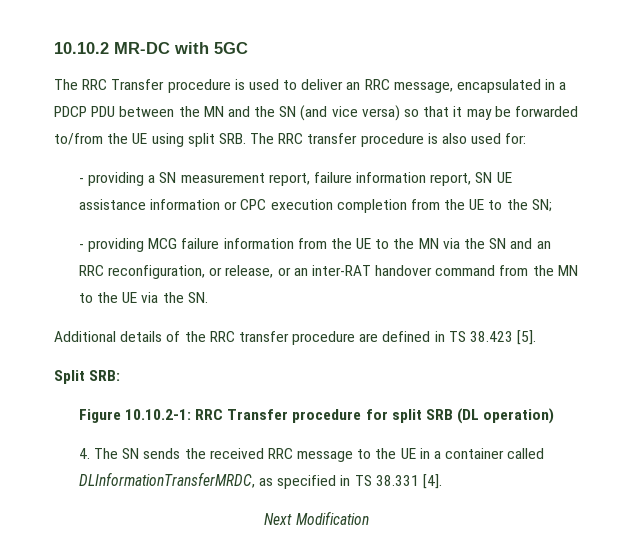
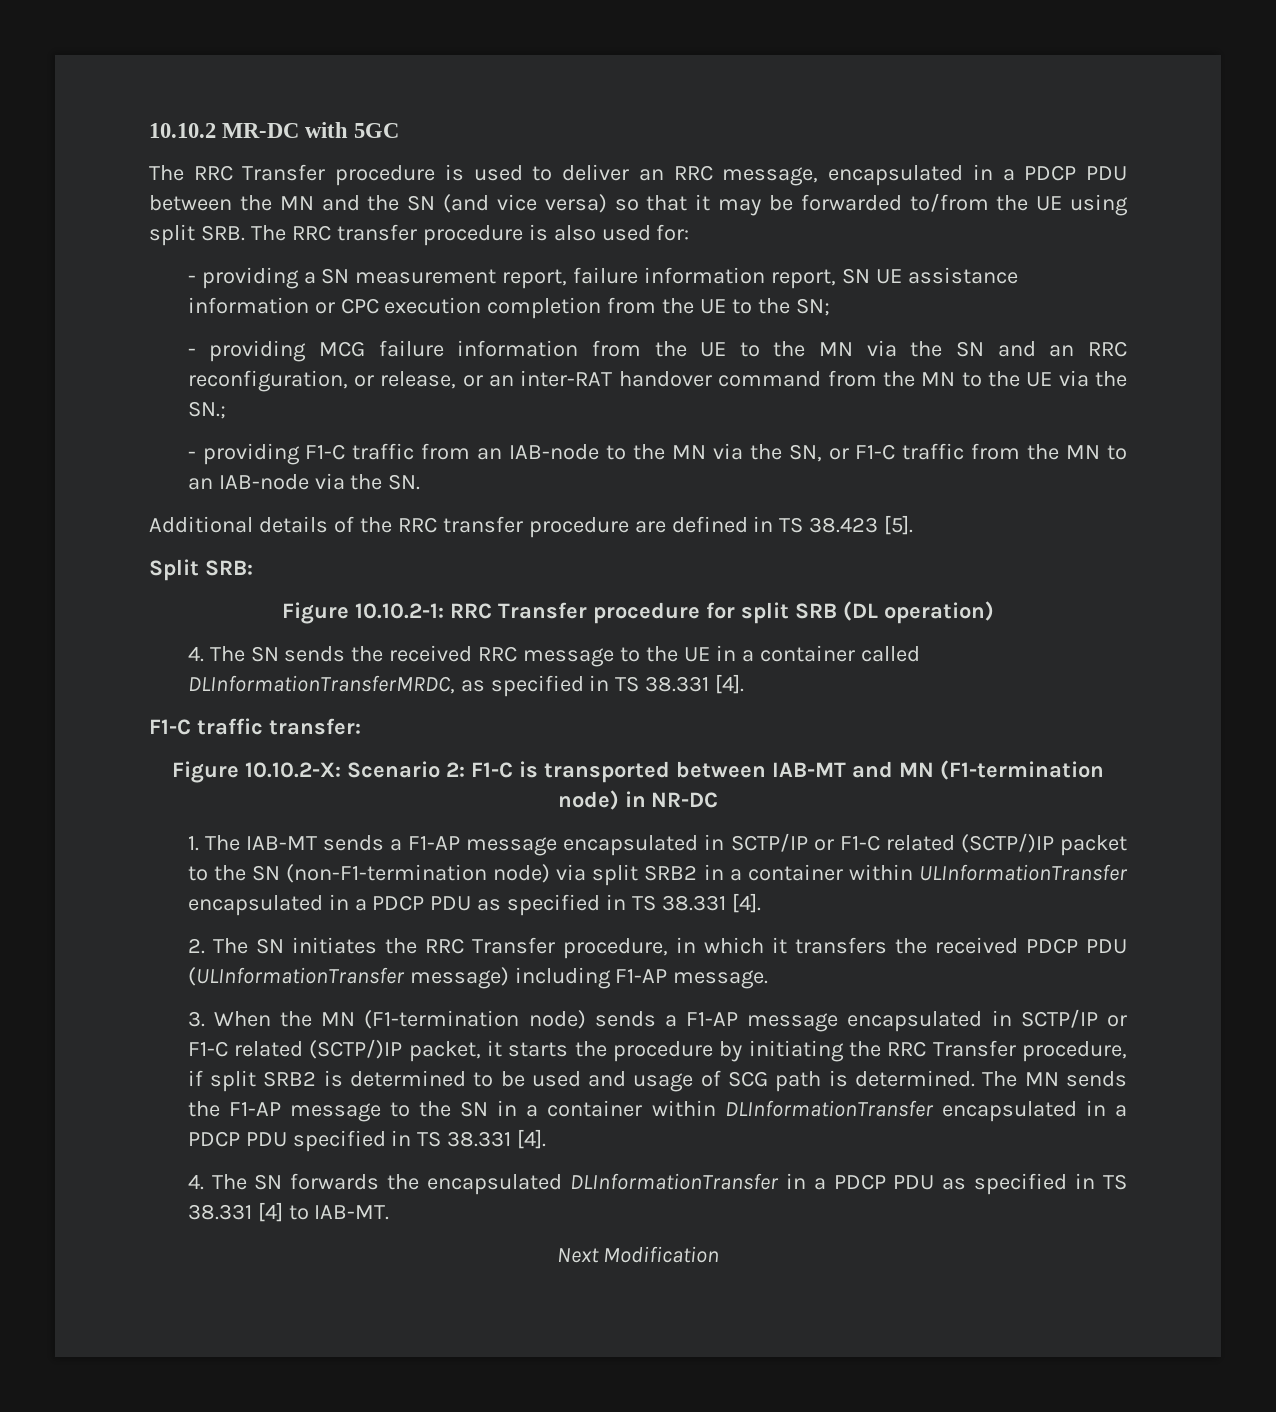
- - providing MCG failure information from the UE to the MN via the SN and an RRC reconfiguration, or release, or an inter-RAT handover command from the MN to the UE via the SN.
+ - providing MCG failure information from the UE to the MN via the SN and an RRC reconfiguration, or release, or an inter-RAT handover command from the MN to the UE via the SN.;
+ - providing F1-C traffic from an IAB-node to the MN via the SN, or F1-C traffic from the MN to an IAB-node via the SN.
+ F1-C traffic transfer:
+ Figure 10.10.2-X: Scenario 2: F1-C is transported between IAB-MT and MN (F1-termination node) in NR-DC
+ 1. The IAB-MT sends a F1-AP message encapsulated in SCTP/IP or F1-C related (SCTP/)IP packet to the SN (non-F1-termination node) via split SRB2 in a container within ULInformationTransfer encapsulated in a PDCP PDU as specified in TS 38.331 [4].
+ 2. The SN initiates the RRC Transfer procedure, in which it transfers the received PDCP PDU (ULInformationTransfer message) including F1-AP message.
+ 3. When the MN (F1-termination node) sends a F1-AP message encapsulated in SCTP/IP or F1-C related (SCTP/)IP packet, it starts the procedure by initiating the RRC Transfer procedure, if split SRB2 is determined to be used and usage of SCG path is determined. The MN sends the F1-AP message to the SN in a container within DLInformationTransfer encapsulated in a PDCP PDU specified in TS 38.331 [4].
+ 4. The SN forwards the encapsulated DLInformationTransfer in a PDCP PDU as specified in TS 38.331 [4] to IAB-MT.

